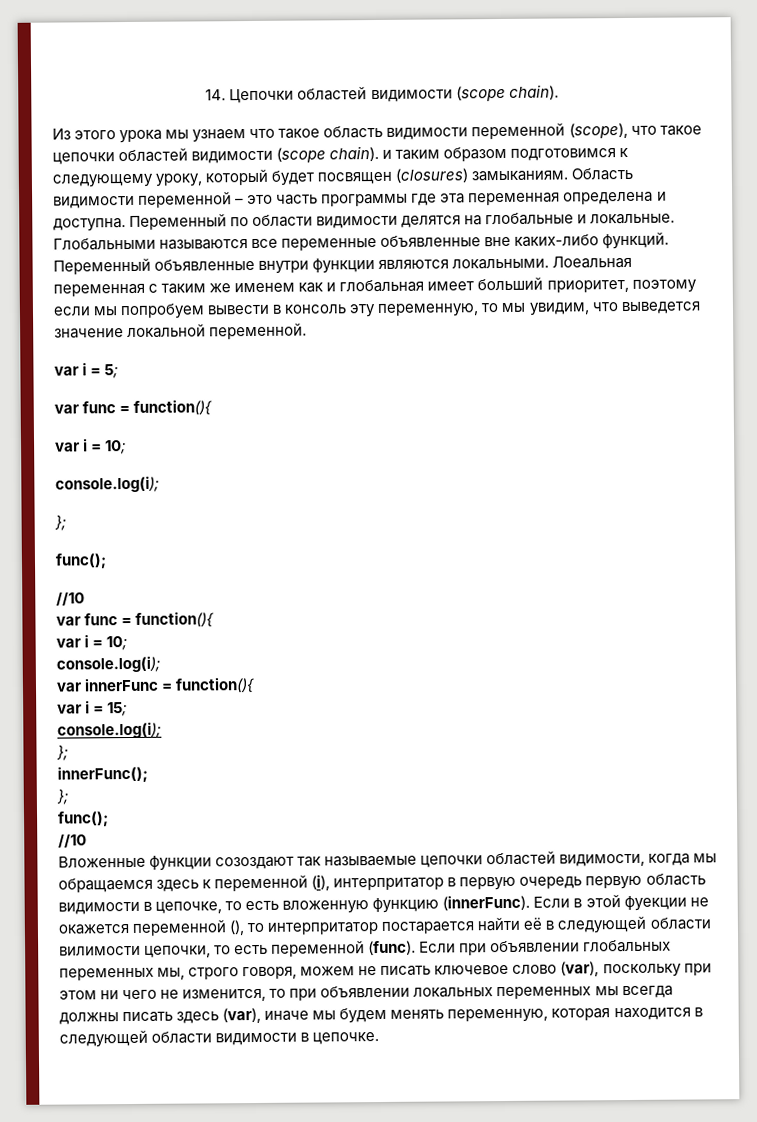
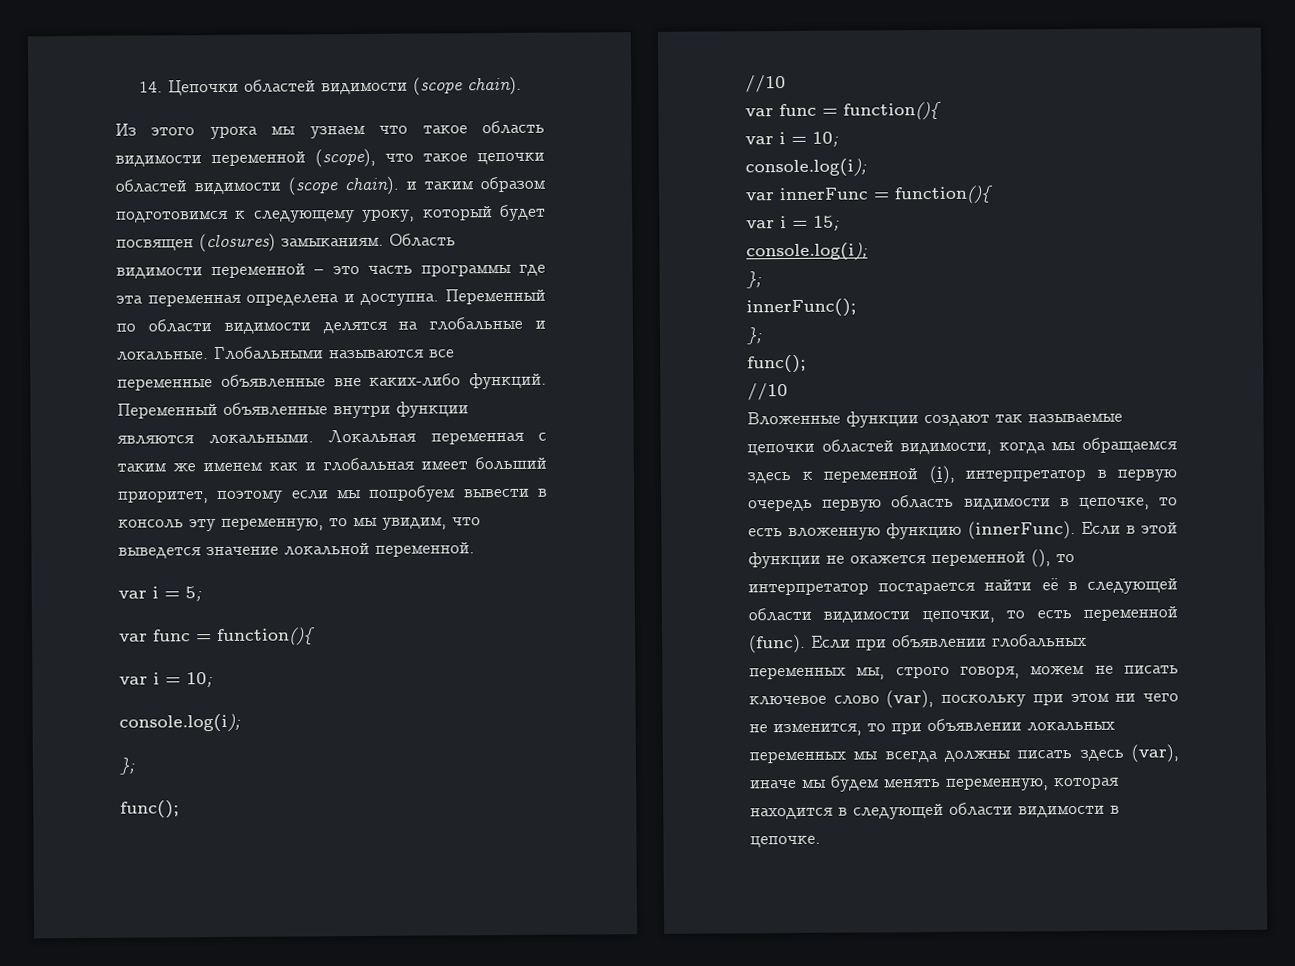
- Лоеальная переменная с таким же именем как и глобальная имеет больший приоритет, поэтому если мы попробуем вывести в консоль эту переменную, то мы увидим, что выведется значение локальной переменной.
+ Локальная переменная с таким же именем как и глобальная имеет больший приоритет, поэтому если мы попробуем вывести в консоль эту переменную, то мы увидим, что выведется значение локальной переменной.
- Вложенные функции созоздают так называемые цепочки областей видимости, когда мы обращаемся здесь к переменной (i), интерпритатор в первую очередь первую область видимости в цепочке, то есть вложенную функцию (innerFunc).
+ Вложенные функции создают так называемые цепочки областей видимости, когда мы обращаемся здесь к переменной (i), интерпретатор в первую очередь первую область видимости в цепочке, то есть вложенную функцию (innerFunc).
- Если в этой фуекции не окажется переменной (), то интерпритатор постарается найти её в следующей области вилимости цепочки, то есть переменной (func).
+ Если в этой функции не окажется переменной (), то интерпретатор постарается найти её в следующей области видимости цепочки, то есть переменной (func).

